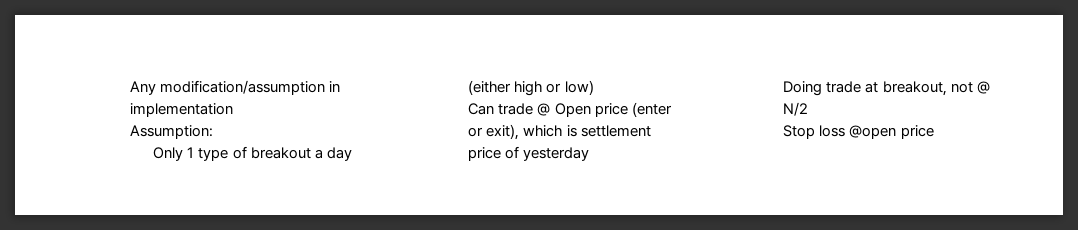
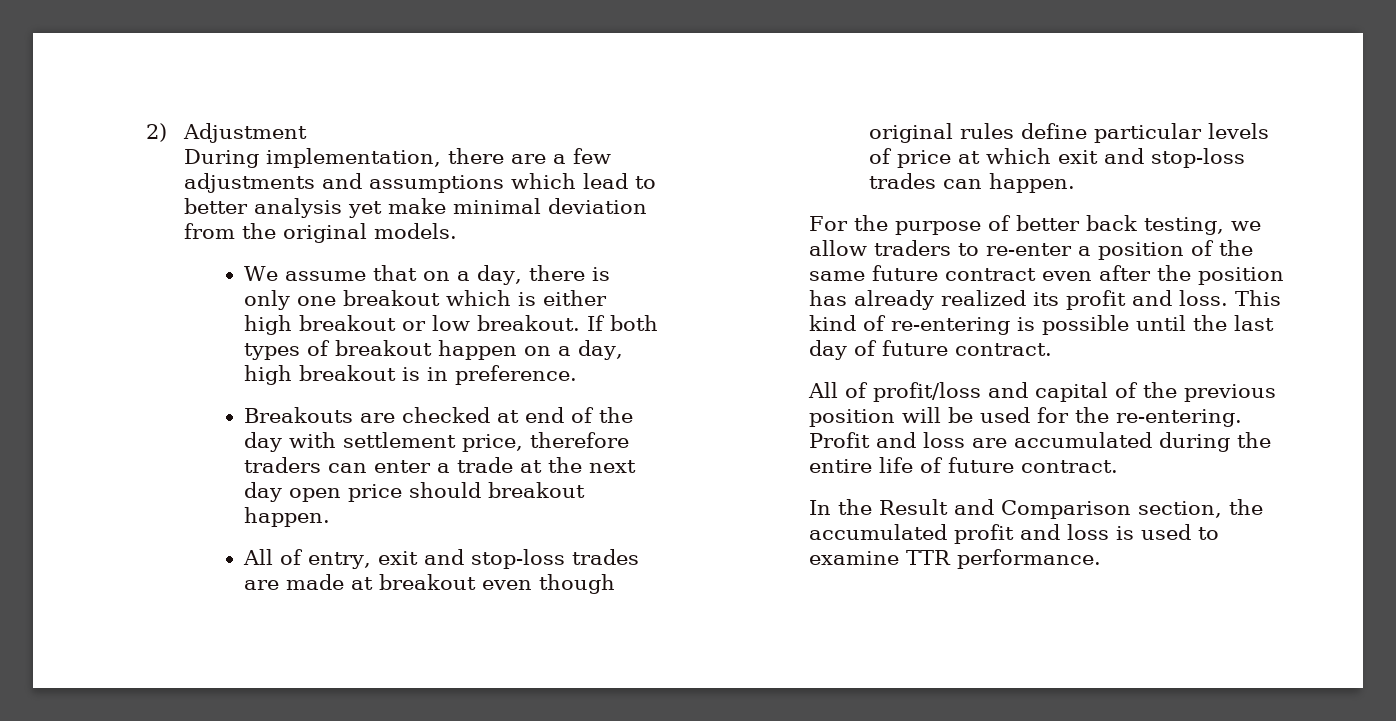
- Any modification/assumption in implementation
- Assumption:
- Only 1 type of breakout a day (either high or low)
- Can trade @ Open price (enter or exit), which is settlement price of yesterday
- Doing trade at breakout, not @ N/2
- Stop loss @open price
+ 2) Adjustment
+ During implementation, there are a few adjustments and assumptions which lead to better analysis yet make minimal deviation from the original models.
+ We assume that on a day, there is only one breakout which is either high breakout or low breakout. If both types of breakout happen on a day, high breakout is in preference.
+ Breakouts are checked at end of the day with settlement price, therefore traders can enter a trade at the next day open price should breakout happen.
+ All of entry, exit and stop-loss trades are made at breakout even though original rules define particular levels of price at which exit and stop-loss trades can happen.
+ For the purpose of better back testing, we allow traders to re-enter a position of the same future contract even after the position has already realized its profit and loss. This kind of re-entering is possible until the last day of future contract.
+ All of profit/loss and capital of the previous position will be used for the re-entering. Profit and loss are accumulated during the entire life of future contract.
+ In the Result and Comparison section, the accumulated profit and loss is used to examine TTR performance.

